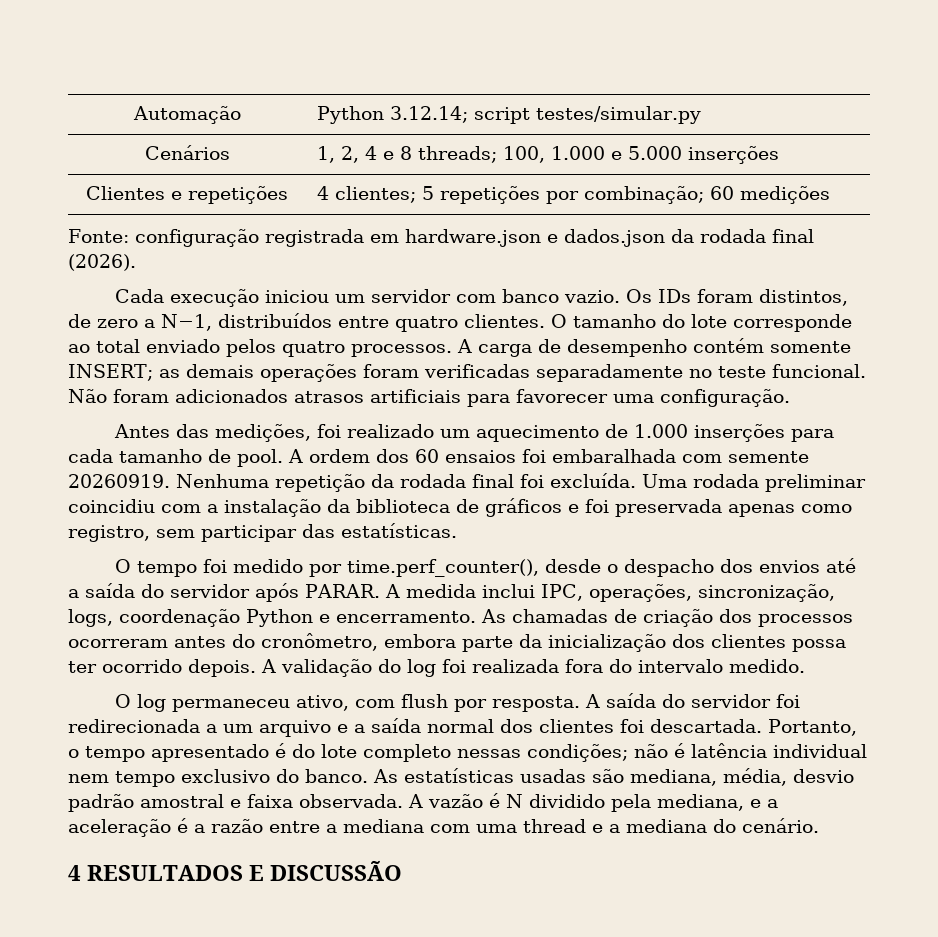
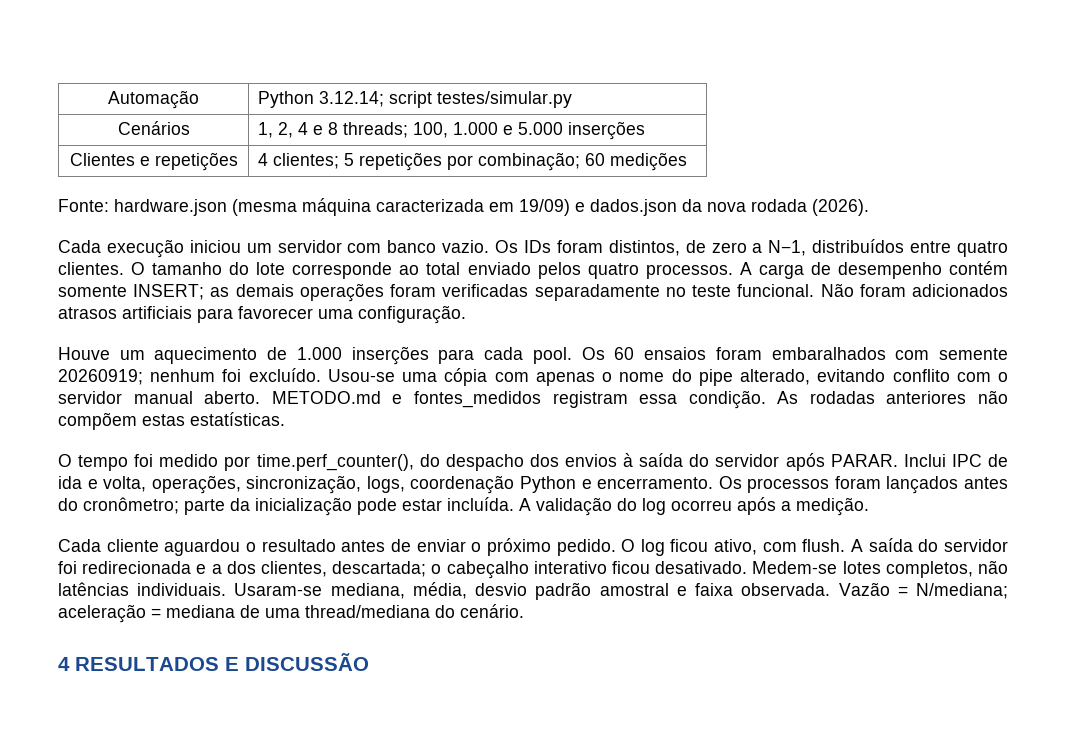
- Fonte: configuração registrada em hardware.json e dados.json da rodada final (2026).
+ Fonte: hardware.json (mesma máquina caracterizada em 19/09) e dados.json da nova rodada (2026).
- Antes das medições, foi realizado um aquecimento de 1.000 inserções para cada tamanho de pool. A ordem dos 60 ensaios foi embaralhada com semente 20260919. Nenhuma repetição da rodada final foi excluída. Uma rodada preliminar coincidiu com a instalação da biblioteca de gráficos e foi preservada apenas como registro, sem participar das estatísticas.
+ Houve um aquecimento de 1.000 inserções para cada pool. Os 60 ensaios foram embaralhados com semente 20260919; nenhum foi excluído. Usou-se uma cópia com apenas o nome do pipe alterado, evitando conflito com o servidor manual aberto. METODO.md e fontes_medidos registram essa condição. As rodadas anteriores não compõem estas estatísticas.
- O tempo foi medido por time.perf_counter(), desde o despacho dos envios até a saída do servidor após PARAR.
+ O tempo foi medido por time.perf_counter(), do despacho dos envios à saída do servidor após PARAR.
- A medida inclui IPC, operações, sincronização, logs, coordenação Python e encerramento.
+ Inclui IPC de ida e volta, operações, sincronização, logs, coordenação Python e encerramento.
- As chamadas de criação dos processos ocorreram antes do cronômetro, embora parte da inicialização dos clientes possa ter ocorrido depois. A validação do log foi realizada fora do intervalo medido.
- O log permaneceu ativo, com flush por resposta.
+ Os processos foram lançados antes do cronômetro; parte da inicialização pode estar incluída. A validação do log ocorreu após a medição.
+ Cada cliente aguardou o resultado antes de enviar o próximo pedido. O log ficou ativo, com flush.
- A saída do servidor foi redirecionada a um arquivo e a saída normal dos clientes foi descartada. Portanto, o tempo apresentado é do lote completo nessas condições; não é latência individual nem tempo exclusivo do banco. As estatísticas usadas são mediana, média, desvio padrão amostral e faixa observada.
+ A saída do servidor foi redirecionada e a dos clientes, descartada; o cabeçalho interativo ficou desativado. Medem-se lotes completos, não latências individuais. Usaram-se mediana, média, desvio padrão amostral e faixa observada.
- A vazão é N dividido pela mediana, e a aceleração é a razão entre a mediana com uma thread e a mediana do cenário.
+ Vazão = N/mediana; aceleração = mediana de uma thread/mediana do cenário.

